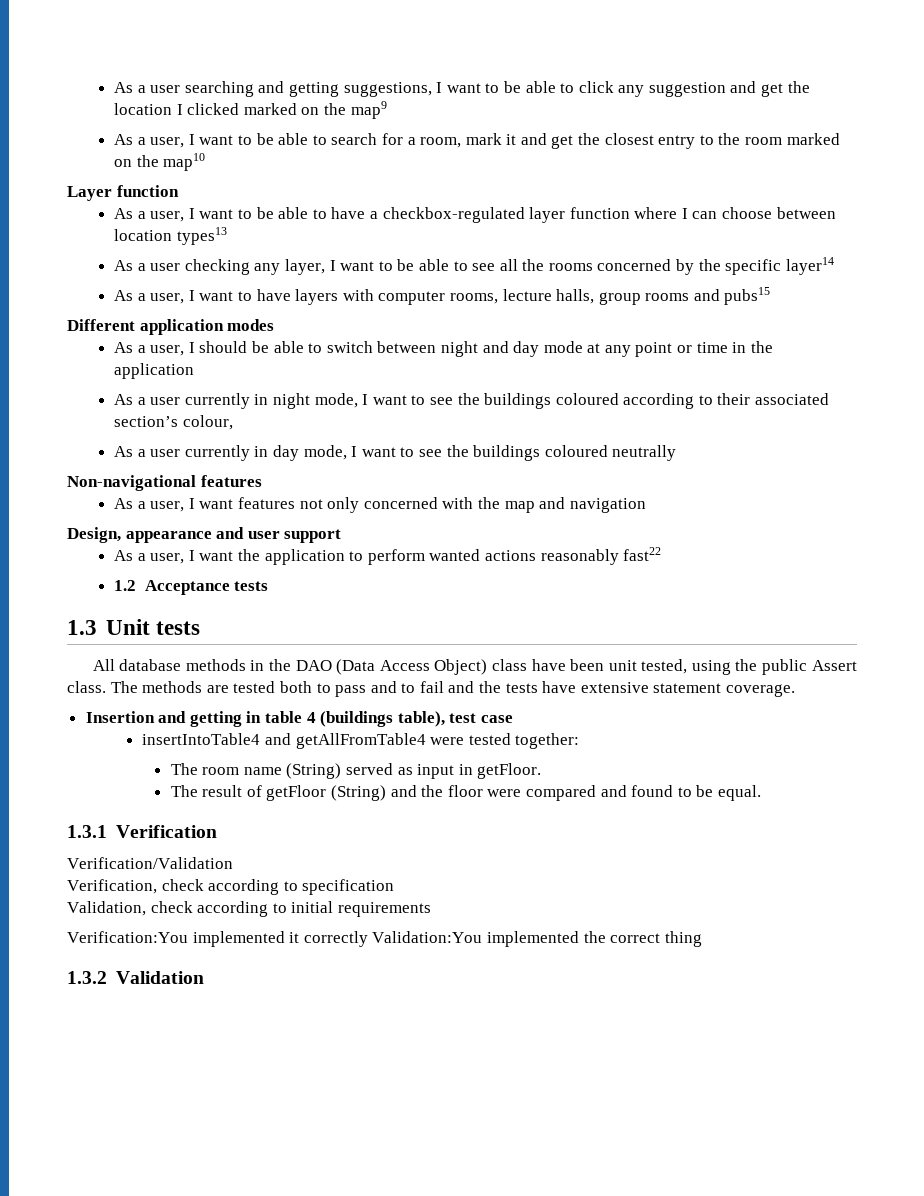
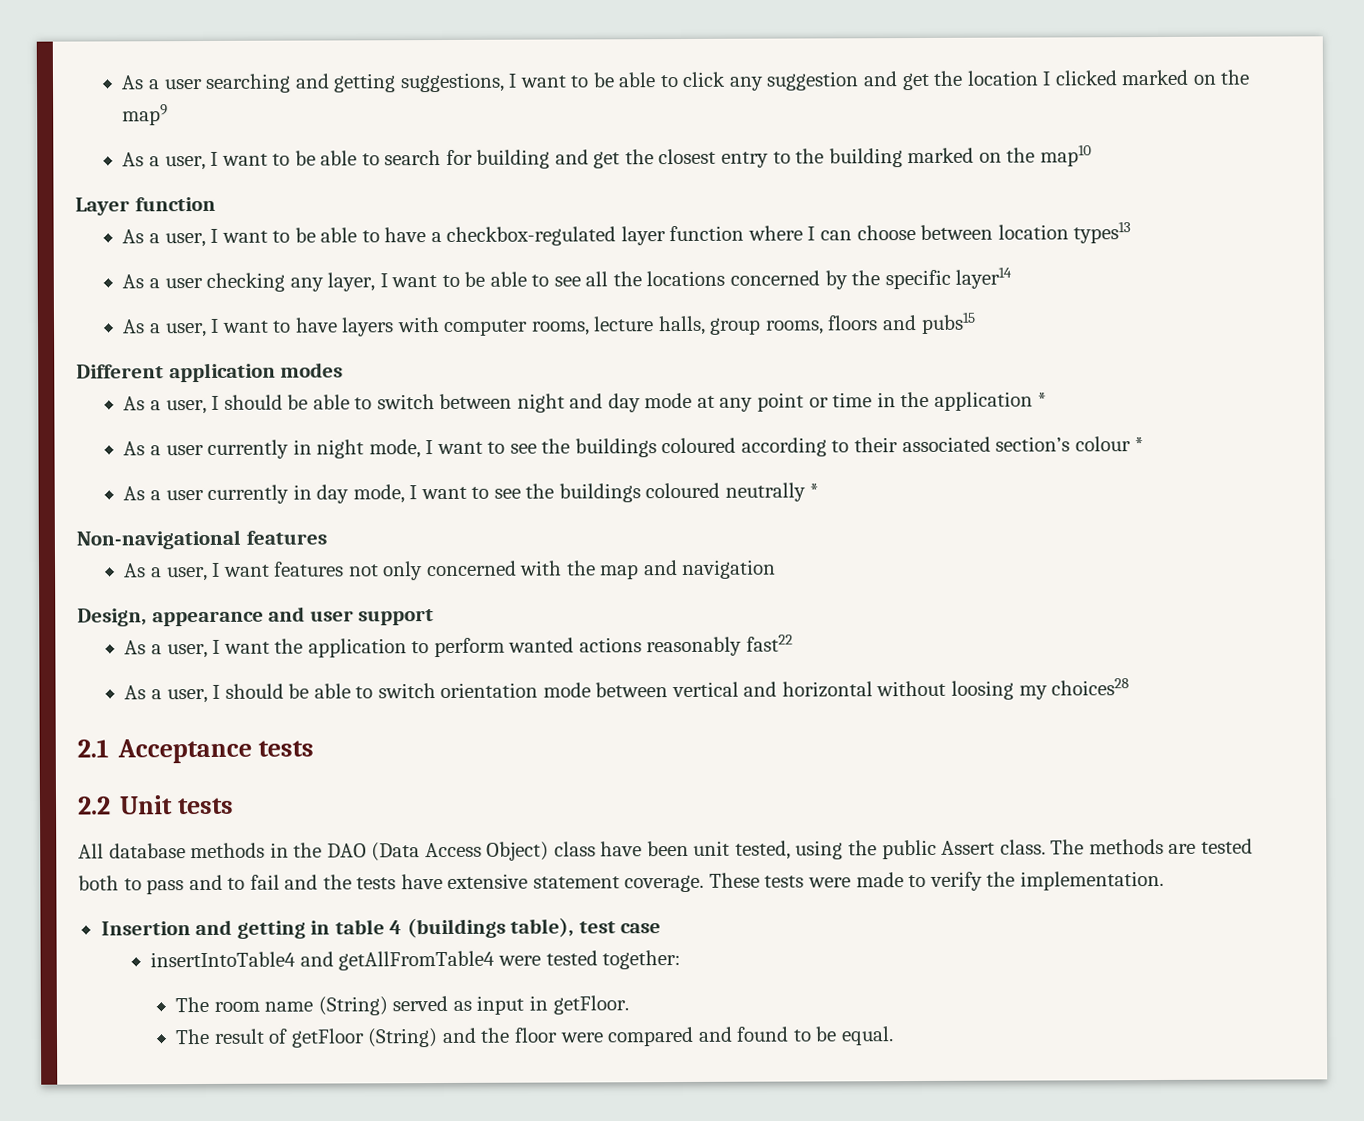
- As a user, I want to be able to search for a room, mark it and get the closest entry to the room marked on the map10
+ As a user, I want to be able to search for building and get the closest entry to the building marked on the map10
- As a user checking any layer, I want to be able to see all the rooms concerned by the specific layer14
+ As a user checking any layer, I want to be able to see all the locations concerned by the specific layer14
- As a user, I want to have layers with computer rooms, lecture halls, group rooms and pubs15
+ As a user, I want to have layers with computer rooms, lecture halls, group rooms, floors and pubs15
- As a user, I should be able to switch between night and day mode at any point or time in the application
+ As a user, I should be able to switch between night and day mode at any point or time in the application *
- As a user currently in night mode, I want to see the buildings coloured according to their associated section’s colour,
+ As a user currently in night mode, I want to see the buildings coloured according to their associated section’s colour *
- As a user currently in day mode, I want to see the buildings coloured neutrally
+ As a user currently in day mode, I want to see the buildings coloured neutrally *
- 1.2 Acceptance tests
+ As a user, I should be able to switch orientation mode between vertical and horizontal without loosing my choices28
+ 2.1 Acceptance tests
- 1.3 Unit tests
+ 2.2 Unit tests
+ These tests were made to verify the implementation.
- 1.3.1 Verification
- Verification/Validation
- Verification, check according to specification
- Validation, check according to initial requirements
- Verification:You implemented it correctly Validation:You implemented the correct thing
- 1.3.2 Validation

